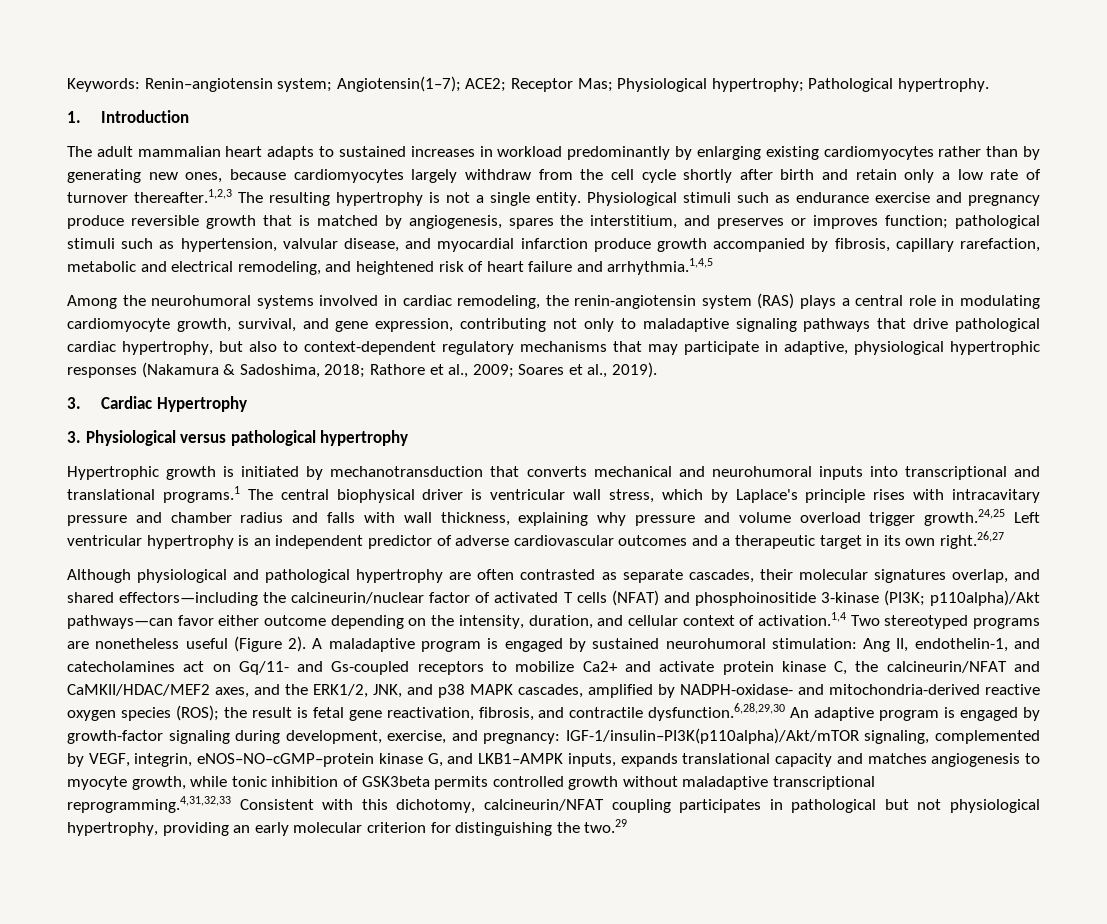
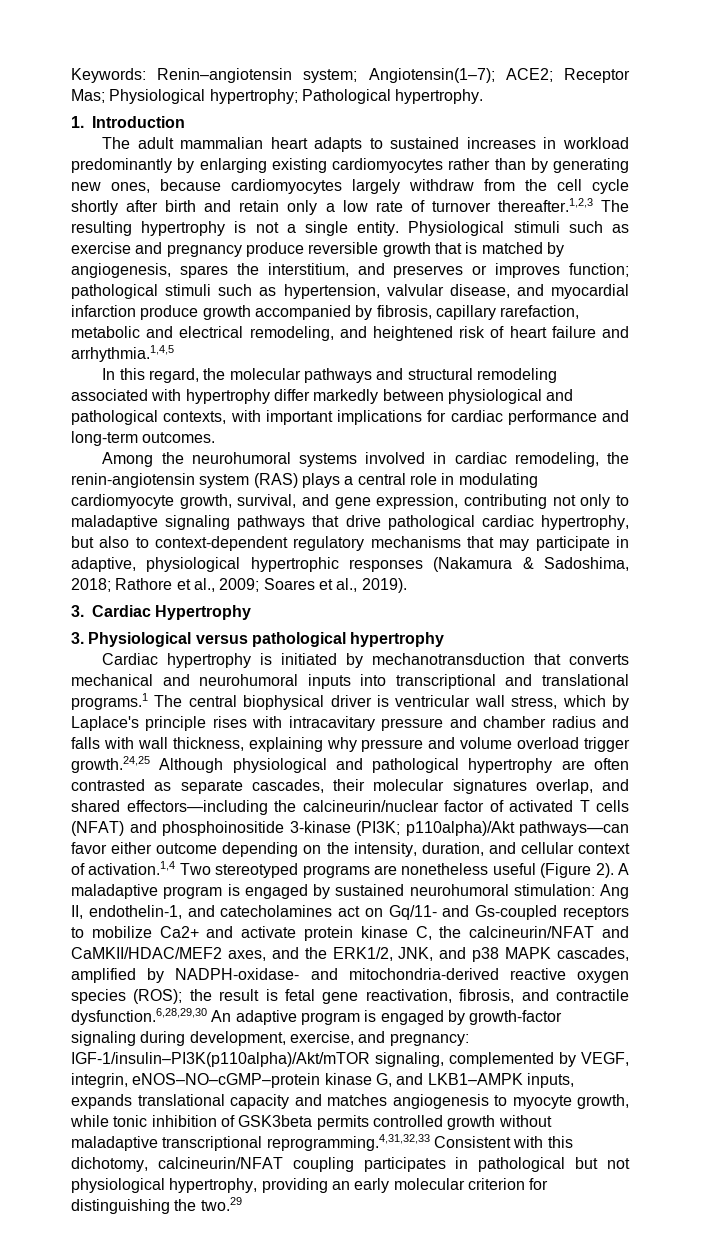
- Physiological stimuli such as endurance exercise and pregnancy produce reversible growth that is matched by angiogenesis, spares the interstitium, and preserves or improves function; pathological stimuli such as hypertension, valvular disease, and myocardial infarction produce growth accompanied by fibrosis, capillary rarefaction, metabolic and electrical remodeling, and heightened risk of heart failure and arrhythmia.1,4,5
+ Physiological stimuli such as exercise and pregnancy produce reversible growth that is matched by angiogenesis, spares the interstitium, and preserves or improves function; pathological stimuli such as hypertension, valvular disease, and myocardial infarction produce growth accompanied by fibrosis, capillary rarefaction, metabolic and electrical remodeling, and heightened risk of heart failure and arrhythmia.1,4,5
+ In this regard, the molecular pathways and structural remodeling associated with hypertrophy differ markedly between physiological and pathological contexts, with important implications for cardiac performance and long-term outcomes.
- Hypertrophic growth is initiated by mechanotransduction that converts mechanical and neurohumoral inputs into transcriptional and translational programs.1 The central biophysical driver is ventricular wall stress, which by Laplace's principle rises with intracavitary pressure and chamber radius and falls with wall thickness, explaining why pressure and volume overload trigger growth.24,25 Left ventricular hypertrophy is an independent predictor of adverse cardiovascular outcomes and a therapeutic target in its own right.26,27
- Although physiological and pathological hypertrophy are often contrasted as separate cascades, their molecular signatures overlap, and shared effectors—including the calcineurin/nuclear factor of activated T cells (NFAT) and phosphoinositide 3-kinase (PI3K;
+ Cardiac hypertrophy is initiated by mechanotransduction that converts mechanical and neurohumoral inputs into transcriptional and translational programs.1 The central biophysical driver is ventricular wall stress, which by Laplace's principle rises with intracavitary pressure and chamber radius and falls with wall thickness, explaining why pressure and volume overload trigger growth.24,25 Although physiological and pathological hypertrophy are often contrasted as separate cascades, their molecular signatures overlap, and shared effectors—including the calcineurin/nuclear factor of activated T cells (NFAT) and phosphoinositide 3-kinase (PI3K;

